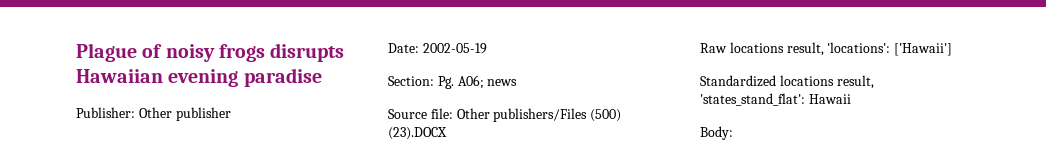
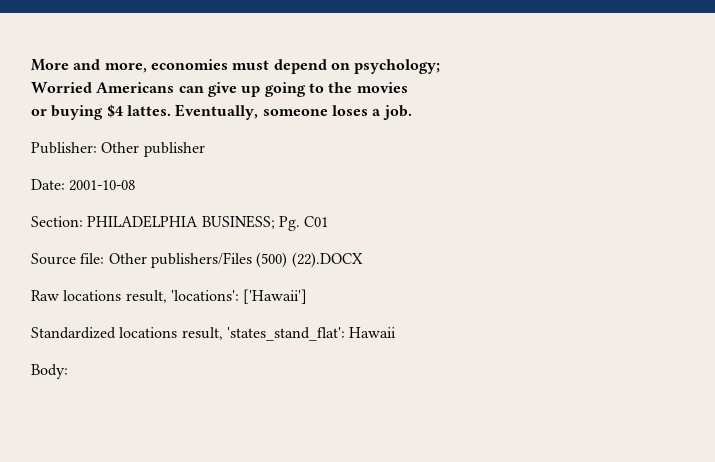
- Plague of noisy frogs disrupts Hawaiian evening paradise
+ More and more, economies must depend on psychology;
+ Worried Americans can give up going to the movies
+ or buying $4 lattes. Eventually, someone loses a job.
- Date: 2002-05-19
+ Date: 2001-10-08
- Section: Pg. A06; news
+ Section: PHILADELPHIA BUSINESS; Pg. C01
- Source file: Other publishers/Files (500) (23).DOCX
+ Source file: Other publishers/Files (500) (22).DOCX

